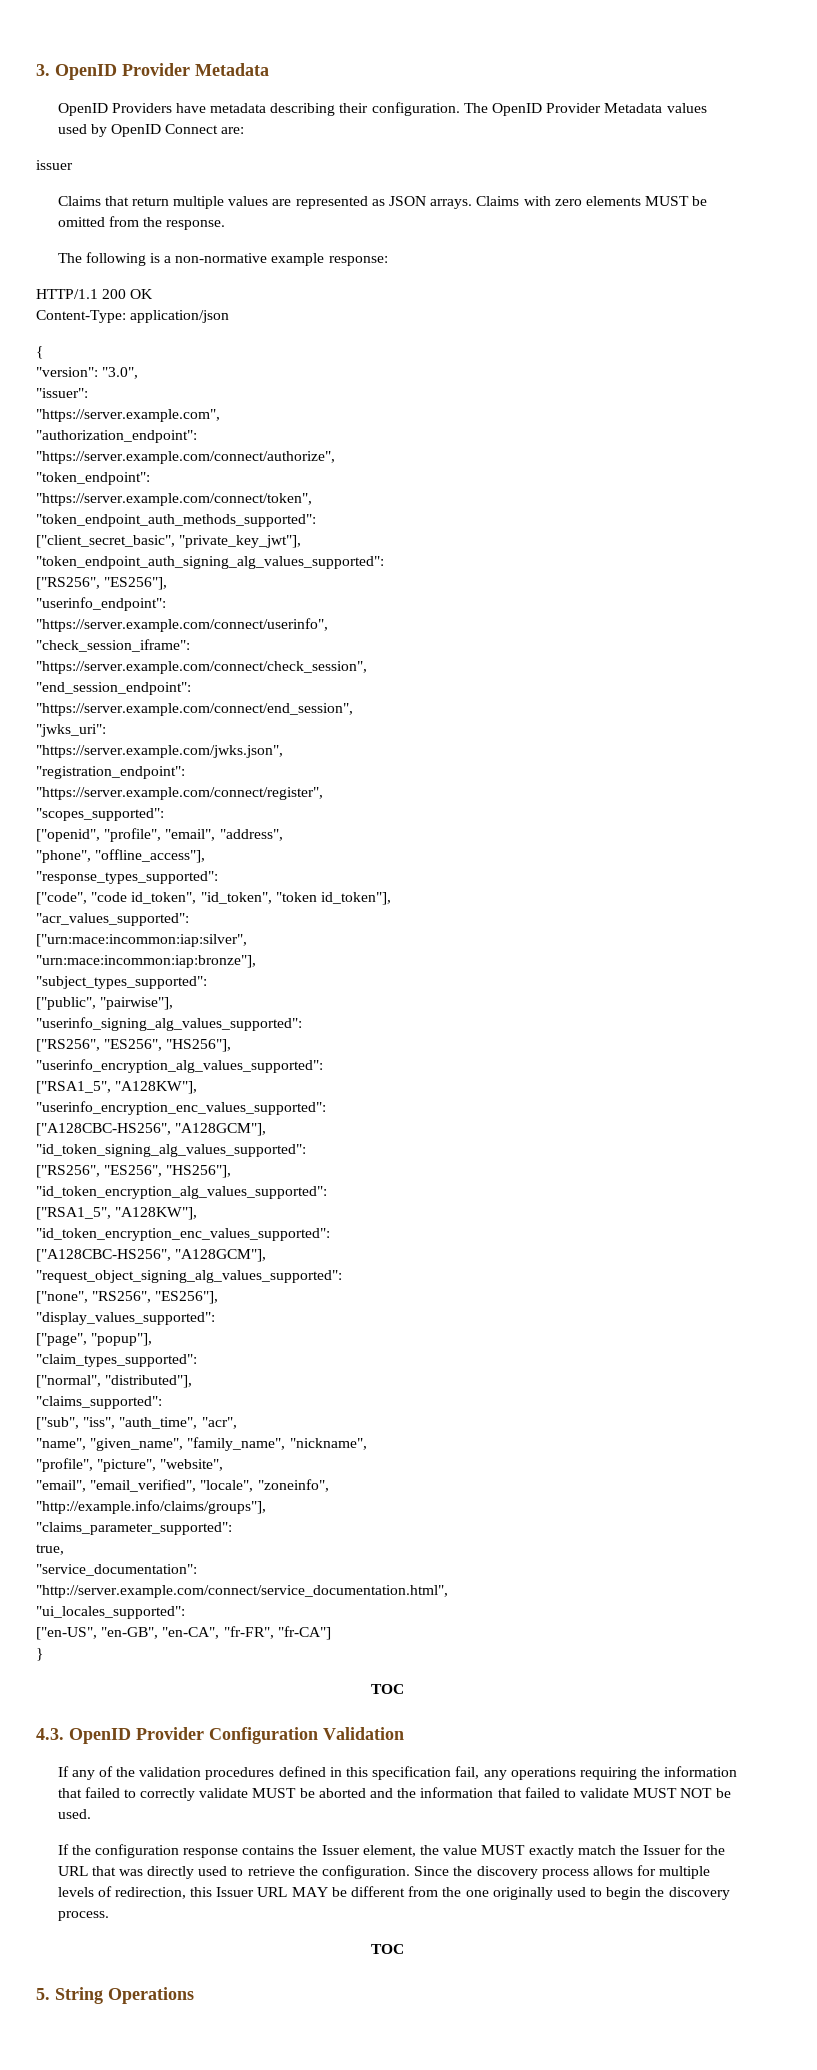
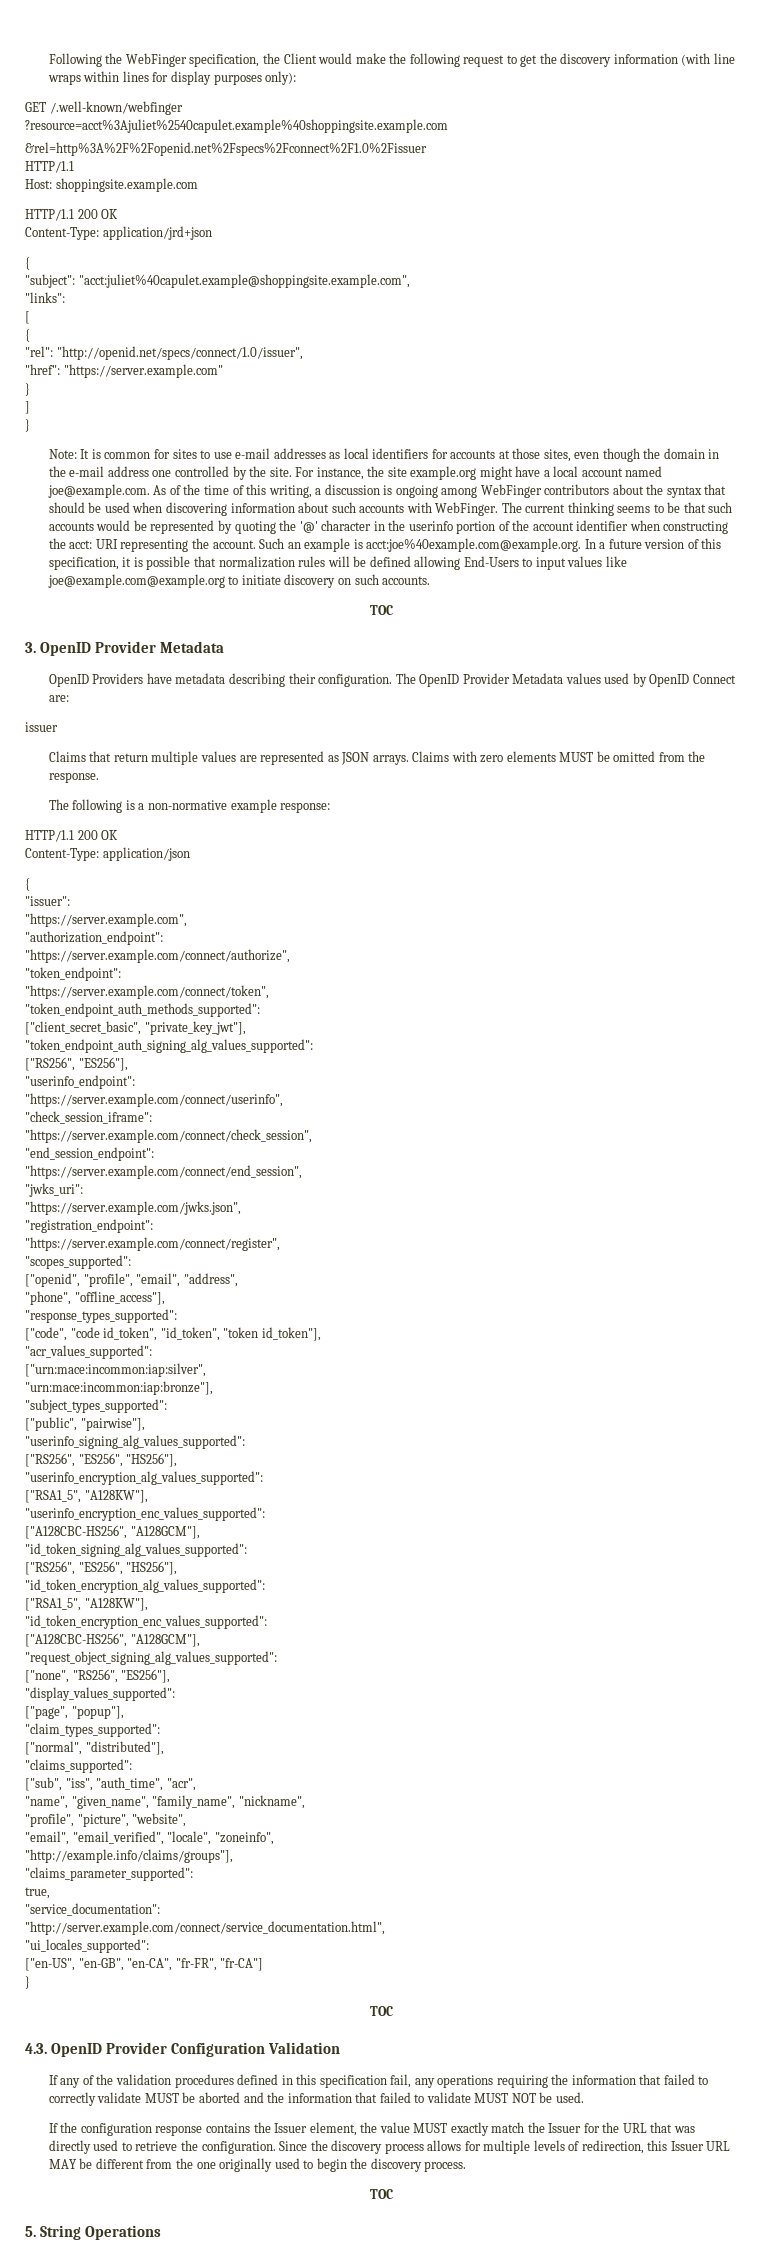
+ Following the WebFinger specification, the Client would make the following request to get the discovery information (with line wraps within lines for display purposes only):
+ GET /.well-known/webfinger
+ ?resource=acct%3Ajuliet%2540capulet.example%40shoppingsite.example.com
+ &rel=http%3A%2F%2Fopenid.net%2Fspecs%2Fconnect%2F1.0%2Fissuer
+ HTTP/1.1
+ Host: shoppingsite.example.com
+ HTTP/1.1 200 OK
+ Content-Type: application/jrd+json
+ {
+ "subject": "acct:juliet%40capulet.example@shoppingsite.example.com",
+ "links":
+ [
+ {
+ "rel": "http://openid.net/specs/connect/1.0/issuer",
+ "href": "https://server.example.com"
+ }
+ ]
+ }
+ Note: It is common for sites to use e-mail addresses as local identifiers for accounts at those sites, even though the domain in the e-mail address one controlled by the site. For instance, the site example.org might have a local account named joe@example.com. As of the time of this writing, a discussion is ongoing among WebFinger contributors about the syntax that should be used when discovering information about such accounts with WebFinger. The current thinking seems to be that such accounts would be represented by quoting the '@' character in the userinfo portion of the account identifier when constructing the acct: URI representing the account. Such an example is acct:joe%40example.com@example.org. In a future version of this specification, it is possible that normalization rules will be defined allowing End-Users to input values like joe@example.com@example.org to initiate discovery on such accounts.
+ TOC
- "version": "3.0",

